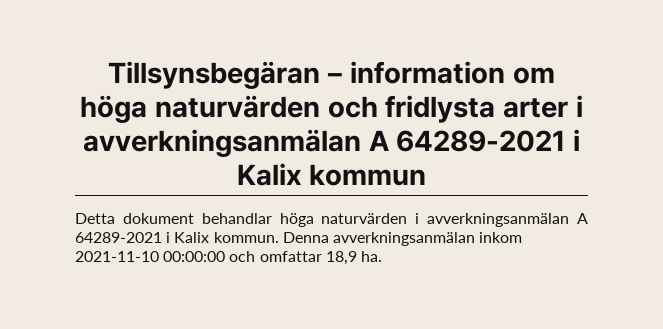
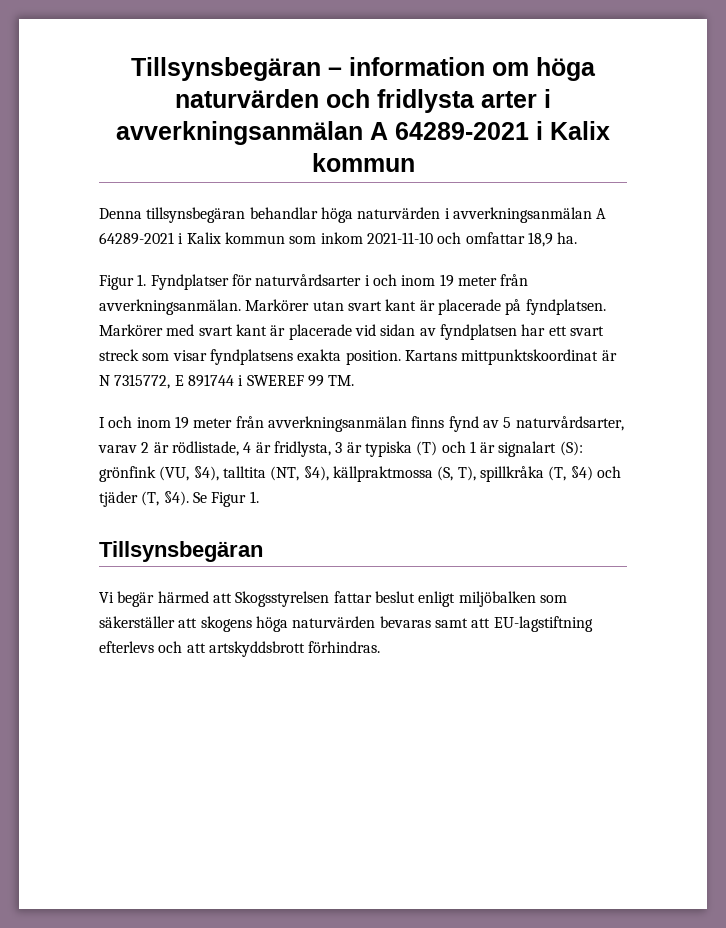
- Detta dokument behandlar höga naturvärden i avverkningsanmälan A 64289-2021 i Kalix kommun. Denna avverkningsanmälan inkom 2021-11-10 00:00:00 och omfattar 18,9 ha.
+ Denna tillsynsbegäran behandlar höga naturvärden i avverkningsanmälan A 64289-2021 i Kalix kommun som inkom 2021-11-10 och omfattar 18,9 ha.
+ Figur 1. Fyndplatser för naturvårdsarter i och inom 19 meter från avverkningsanmälan. Markörer utan svart kant är placerade på fyndplatsen. Markörer med svart kant är placerade vid sidan av fyndplatsen har ett svart streck som visar fyndplatsens exakta position. Kartans mittpunktskoordinat är N 7315772, E 891744 i SWEREF 99 TM.
+ I och inom 19 meter från avverkningsanmälan finns fynd av 5 naturvårdsarter, varav 2 är rödlistade, 4 är fridlysta, 3 är typiska (T) och 1 är signalart (S): grönfink (VU, §4), talltita (NT, §4), källpraktmossa (S, T), spillkråka (T, §4) och tjäder (T, §4). Se Figur 1.
+ Tillsynsbegäran
+ Vi begär härmed att Skogsstyrelsen fattar beslut enligt miljöbalken som säkerställer att skogens höga naturvärden bevaras samt att EU-lagstiftning efterlevs och att artskyddsbrott förhindras.

